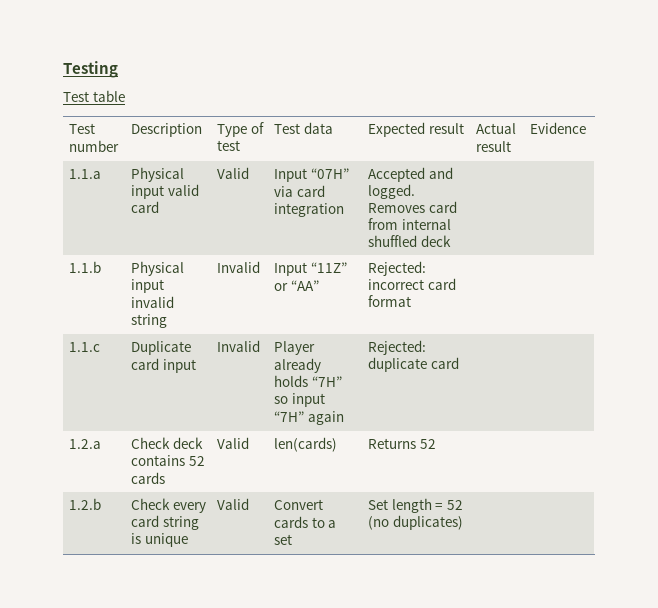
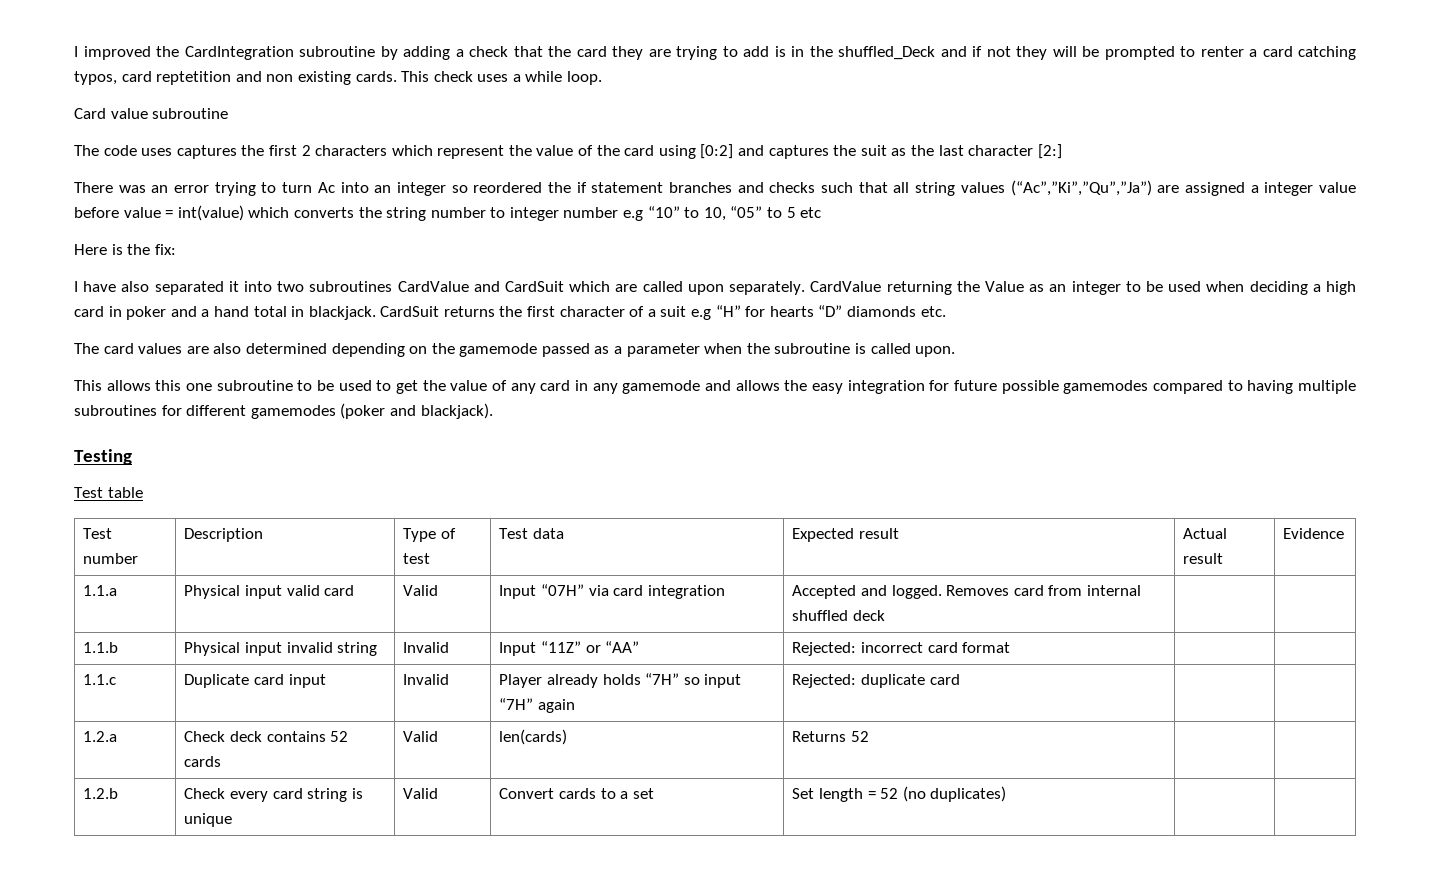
+ I improved the CardIntegration subroutine by adding a check that the card they are trying to add is in the shuffled_Deck and if not they will be prompted to renter a card catching typos, card reptetition and non existing cards. This check uses a while loop.
+ Card value subroutine
+ The code uses captures the first 2 characters which represent the value of the card using [0:2] and captures the suit as the last character [2:]
+ There was an error trying to turn Ac into an integer so reordered the if statement branches and checks such that all string values (“Ac”,”Ki”,”Qu”,”Ja”) are assigned a integer value before value = int(value) which converts the string number to integer number e.g “10” to 10, “05” to 5 etc
+ Here is the fix:
+ I have also separated it into two subroutines CardValue and CardSuit which are called upon separately. CardValue returning the Value as an integer to be used when deciding a high card in poker and a hand total in blackjack. CardSuit returns the first character of a suit e.g “H” for hearts “D” diamonds etc.
+ The card values are also determined depending on the gamemode passed as a parameter when the subroutine is called upon.
+ This allows this one subroutine to be used to get the value of any card in any gamemode and allows the easy integration for future possible gamemodes compared to having multiple subroutines for different gamemodes (poker and blackjack).

